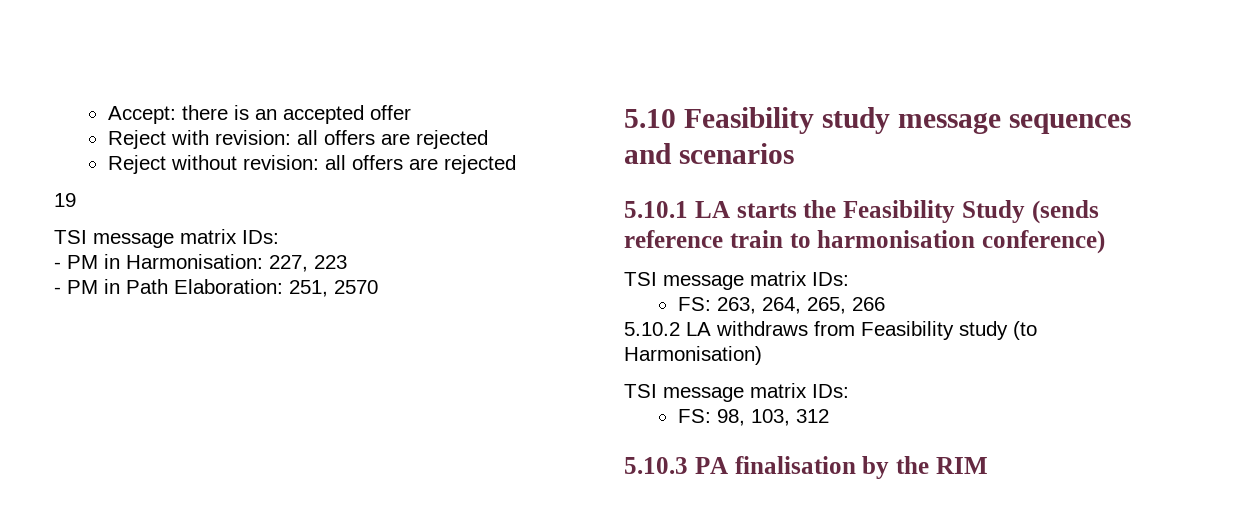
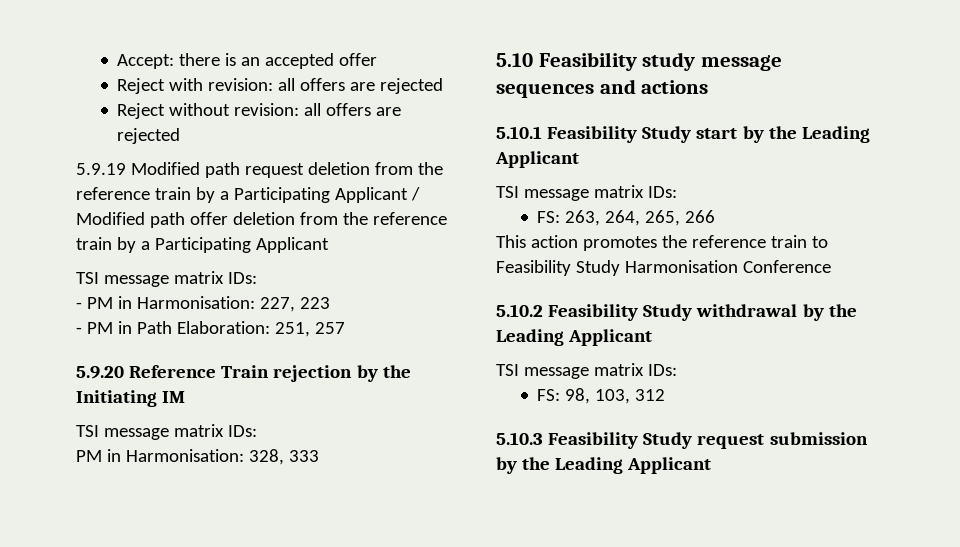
- 19
+ 5.9.19 Modified path request deletion from the reference train by a Participating Applicant / Modified path offer deletion from the reference train by a Participating Applicant
- - PM in Path Elaboration: 251, 2570
+ - PM in Path Elaboration: 251, 257
+ 5.9.20 Reference Train rejection by the Initiating IM
+ TSI message matrix IDs:
+ PM in Harmonisation: 328, 333
- 5.10 Feasibility study message sequences and scenarios
+ 5.10 Feasibility study message sequences and actions
- 5.10.1 LA starts the Feasibility Study (sends reference train to harmonisation conference)
+ 5.10.1 Feasibility Study start by the Leading Applicant
- 5.10.2 LA withdraws from Feasibility study (to Harmonisation)
+ This action promotes the reference train to Feasibility Study Harmonisation Conference
+ 5.10.2 Feasibility Study withdrawal by the Leading Applicant
- 5.10.3 PA finalisation by the RIM
+ 5.10.3 Feasibility Study request submission by the Leading Applicant

